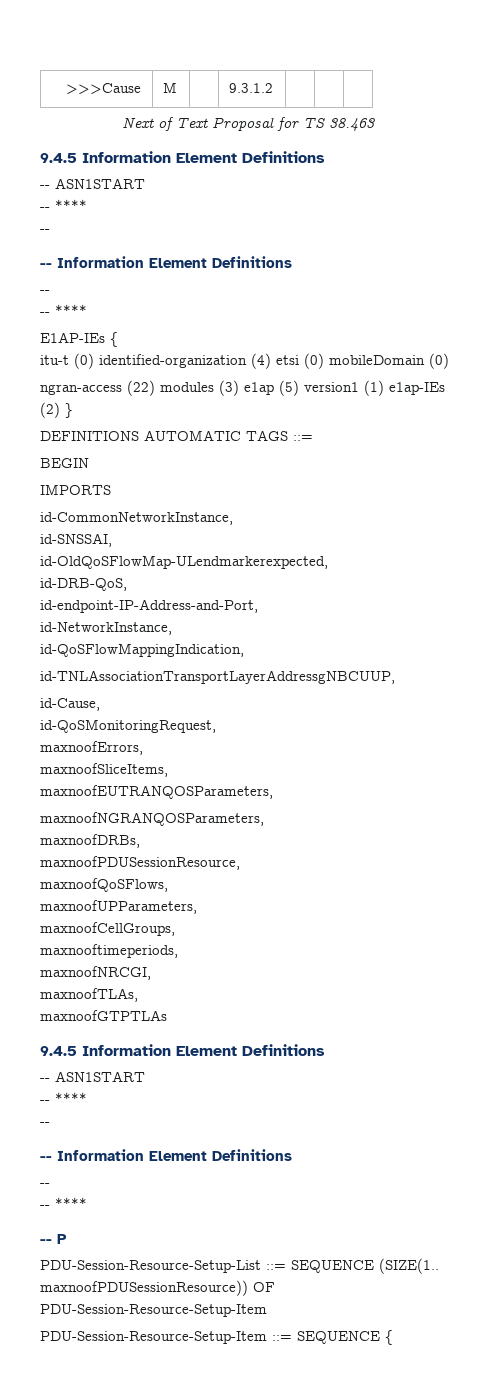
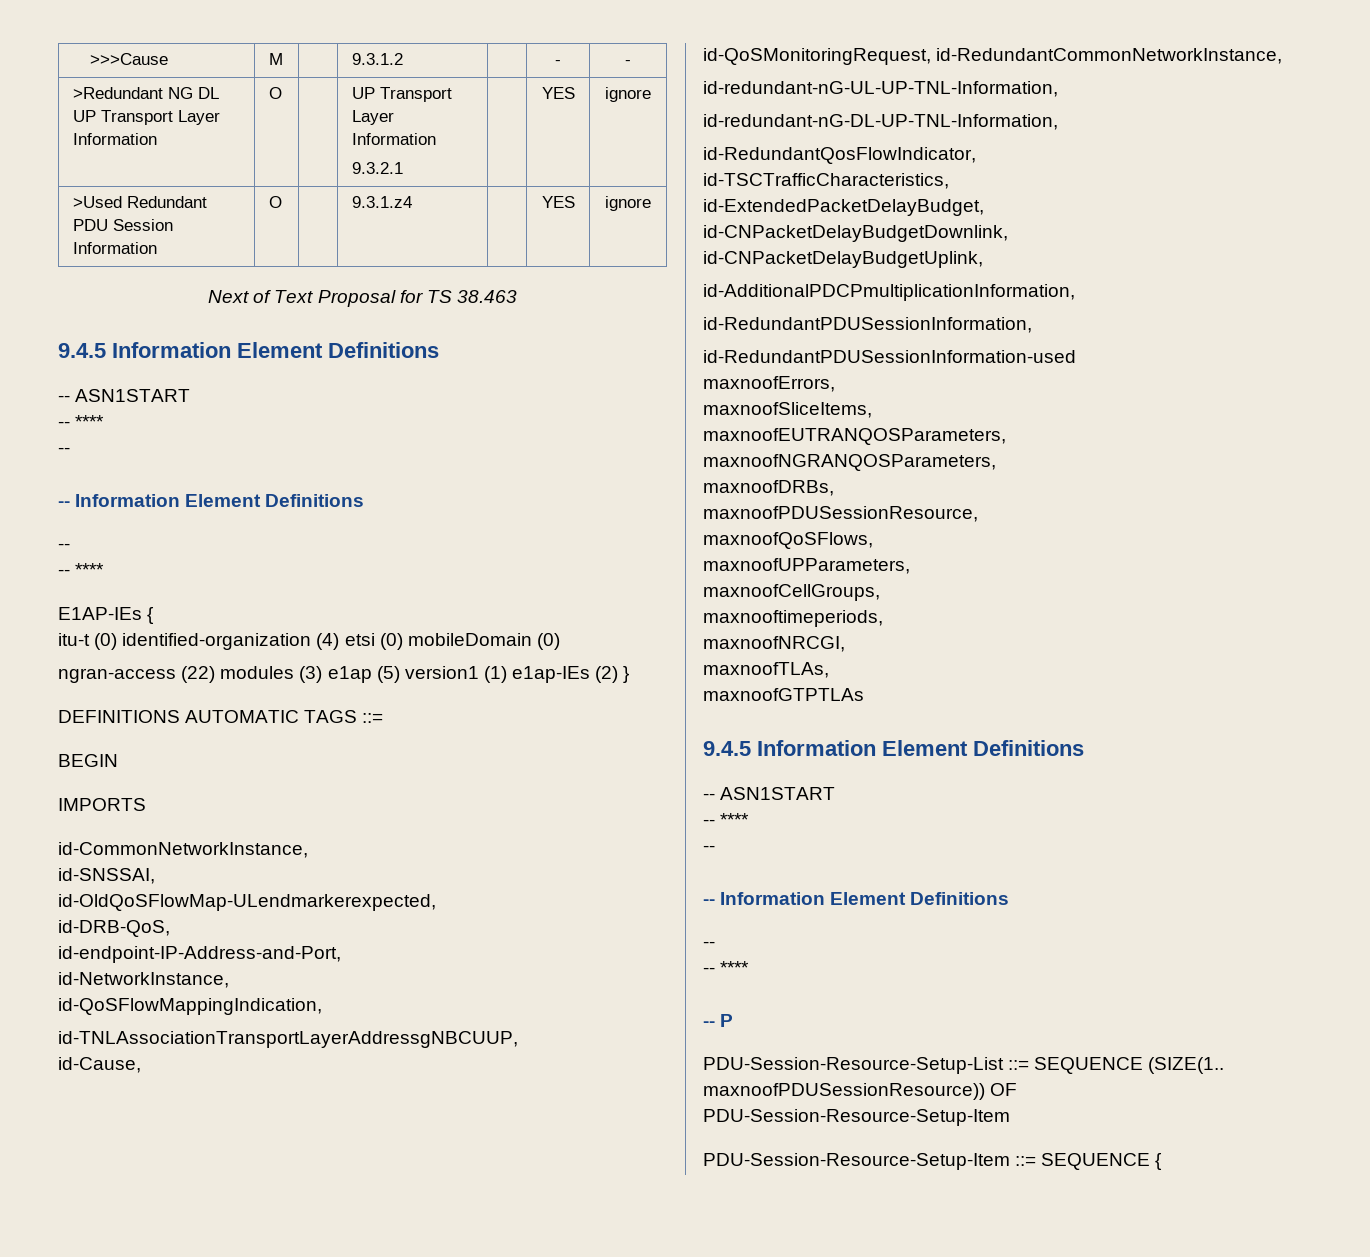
- >>>Cause | M | | 9.3.1.2 | | |
+ >>>Cause | M | | 9.3.1.2 | | - | -
+ >Redundant NG DL UP Transport Layer Information | O | | UP Transport Layer Information
+ 9.3.2.1 | | YES | ignore
+ >Used Redundant PDU Session Information | O | | 9.3.1.z4 | | YES | ignore
- id-QoSMonitoringRequest,
+ id-QoSMonitoringRequest, id-RedundantCommonNetworkInstance,
+ id-redundant-nG-UL-UP-TNL-Information,
+ id-redundant-nG-DL-UP-TNL-Information,
+ id-RedundantQosFlowIndicator,
+ id-TSCTrafficCharacteristics,
+ id-ExtendedPacketDelayBudget,
+ id-CNPacketDelayBudgetDownlink,
+ id-CNPacketDelayBudgetUplink,
+ id-AdditionalPDCPmultiplicationInformation,
+ id-RedundantPDUSessionInformation,
+ id-RedundantPDUSessionInformation-used

